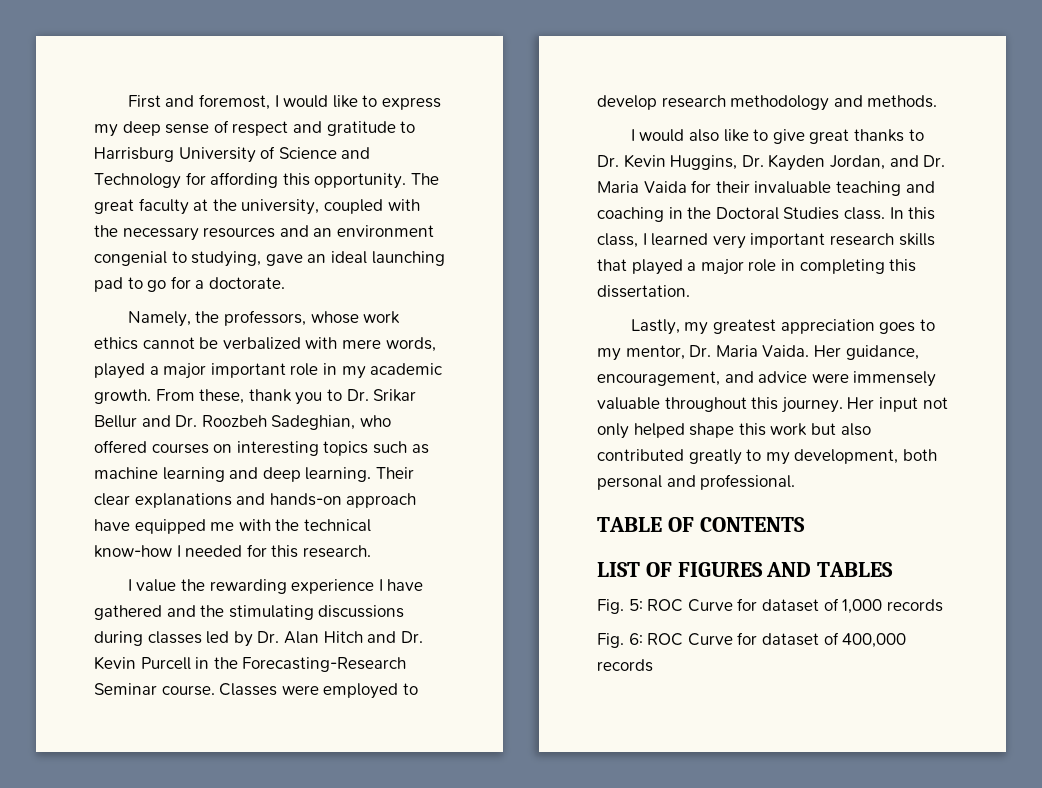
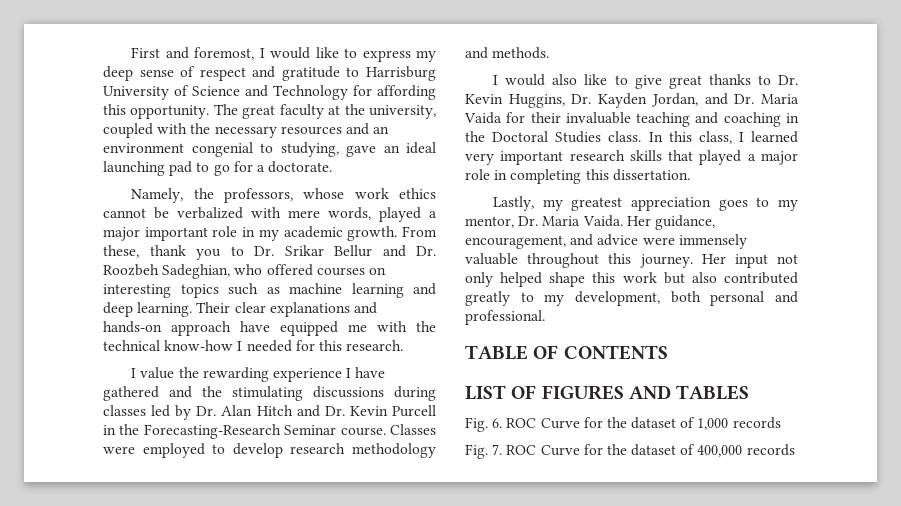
- Fig. 5: ROC Curve for dataset of 1,000 records
+ Fig. 6. ROC Curve for the dataset of 1,000 records
- Fig. 6: ROC Curve for dataset of 400,000 records
+ Fig. 7. ROC Curve for the dataset of 400,000 records

